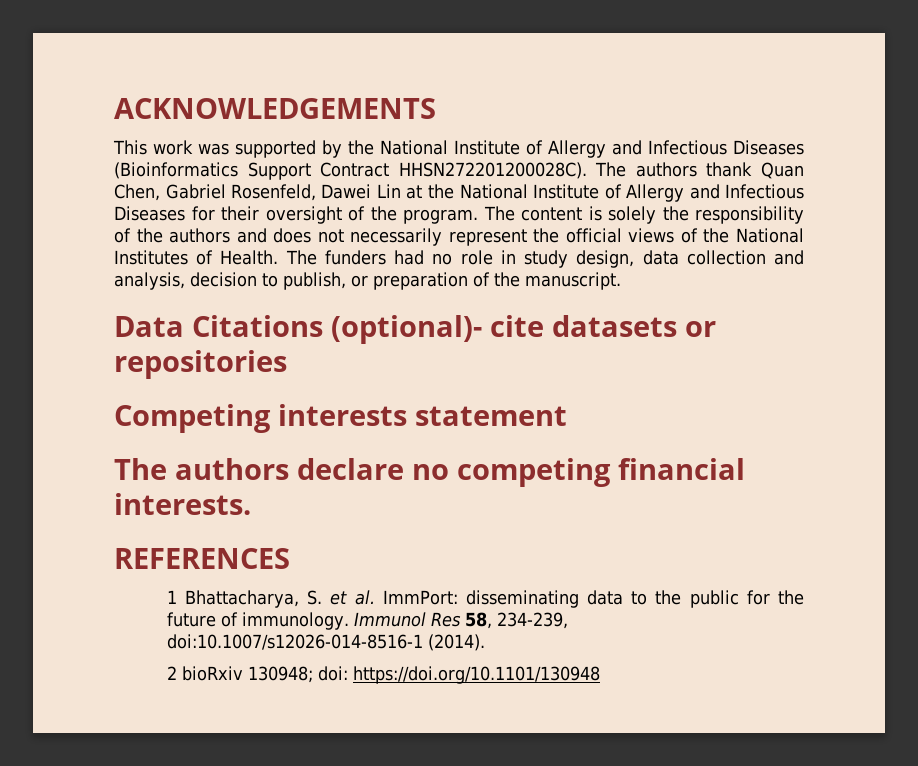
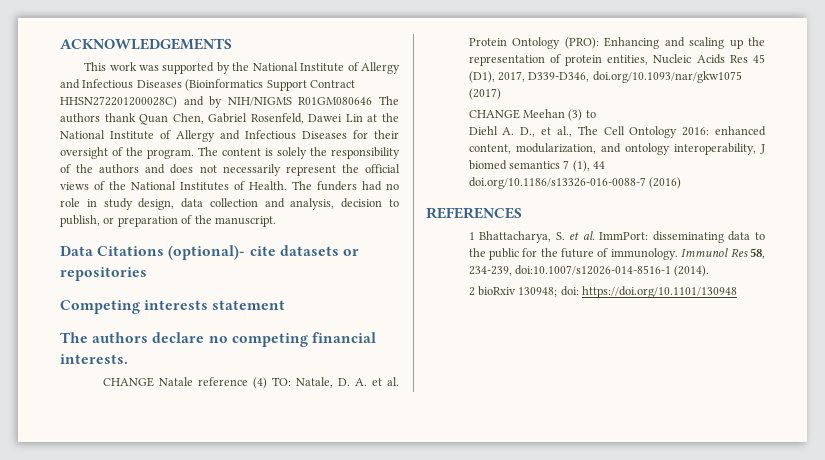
- This work was supported by the National Institute of Allergy and Infectious Diseases (Bioinformatics Support Contract HHSN272201200028C). The authors thank Quan Chen, Gabriel Rosenfeld, Dawei Lin at the National Institute of Allergy and Infectious Diseases for their oversight of the program.
+ This work was supported by the National Institute of Allergy and Infectious Diseases (Bioinformatics Support Contract HHSN272201200028C) and by NIH/NIGMS R01GM080646 The authors thank Quan Chen, Gabriel Rosenfeld, Dawei Lin at the National Institute of Allergy and Infectious Diseases for their oversight of the program.
+ CHANGE Natale reference (4) TO: Natale, D. A. et al. Protein Ontology (PRO): Enhancing and scaling up the representation of protein entities, Nucleic Acids Res 45 (D1), 2017, D339-D346, doi.org/10.1093/nar/gkw1075 (2017)
+ CHANGE Meehan (3) to
+ Diehl A. D., et al., The Cell Ontology 2016: enhanced content, modularization, and ontology interoperability, J biomed semantics 7 (1), 44 doi.org/10.1186/s13326-016-0088-7 (2016)

